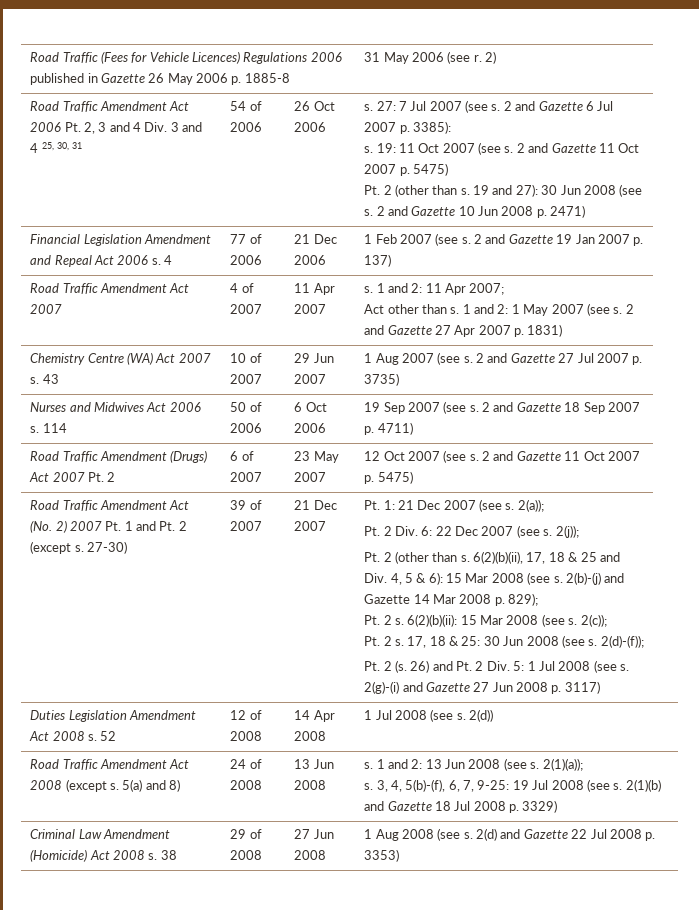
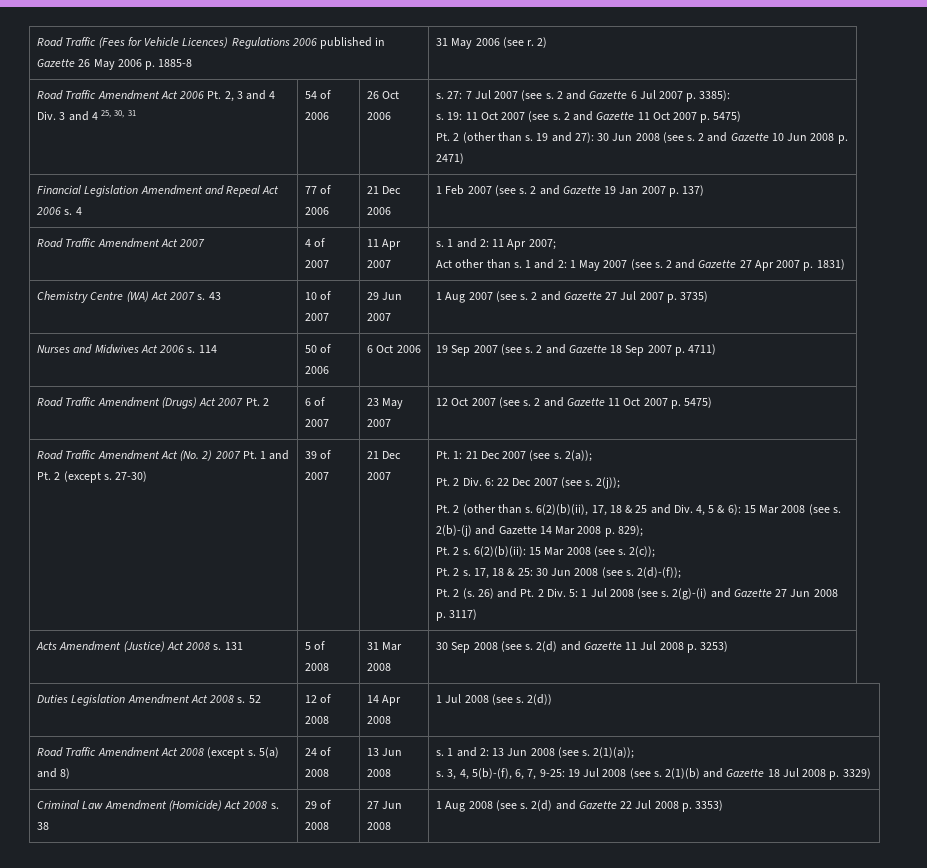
+ Acts Amendment (Justice) Act 2008 s. 131 | 5 of 2008 | 31 Mar 2008 | 30 Sep 2008 (see s. 2(d) and Gazette 11 Jul 2008 p. 3253)

